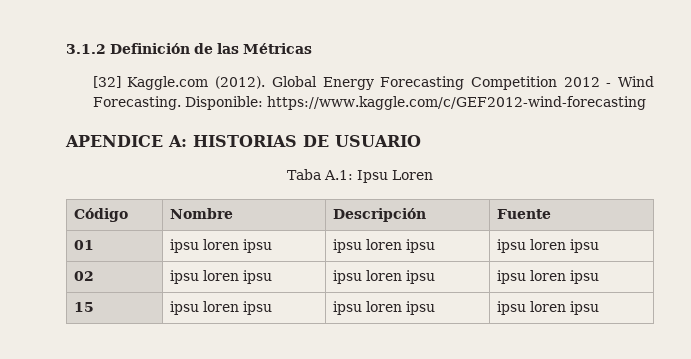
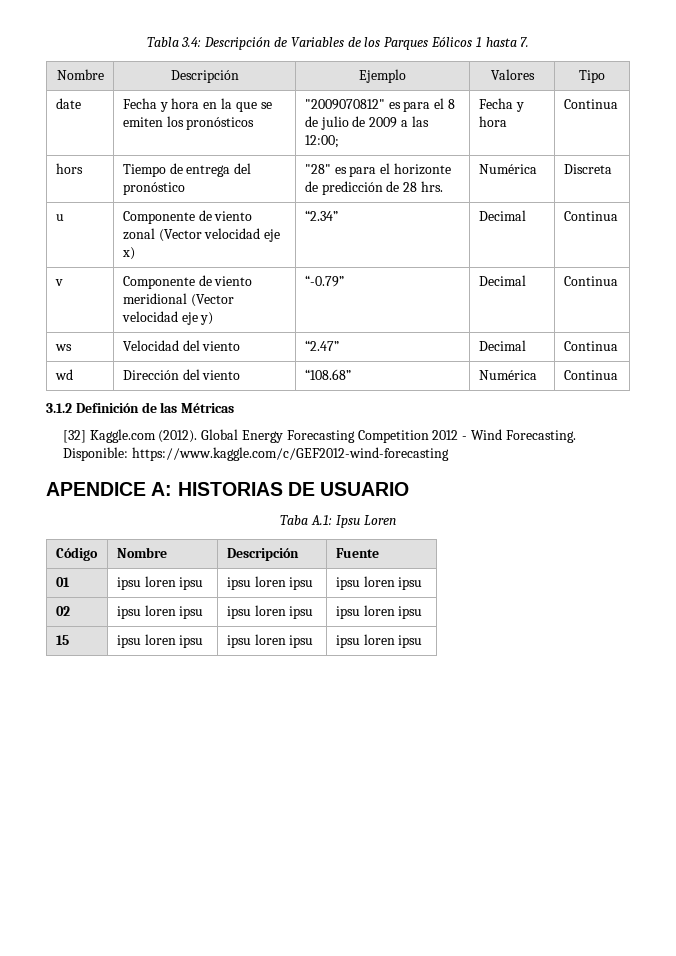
+ Tabla 3.4: Descripción de Variables de los Parques Eólicos 1 hasta 7.
+ Nombre | Descripción | Ejemplo | Valores | Tipo
+ date | Fecha y hora en la que se emiten los pronósticos | "2009070812" es para el 8 de julio de 2009 a las 12:00; | Fecha y hora | Continua
+ hors | Tiempo de entrega del pronóstico | "28" es para el horizonte de predicción de 28 hrs. | Numérica | Discreta
+ u | Componente de viento zonal (Vector velocidad eje x) | “2.34” | Decimal | Continua
+ v | Componente de viento meridional (Vector velocidad eje y) | “-0.79” | Decimal | Continua
+ ws | Velocidad del viento | “2.47” | Decimal | Continua
+ wd | Dirección del viento | “108.68” | Numérica | Continua

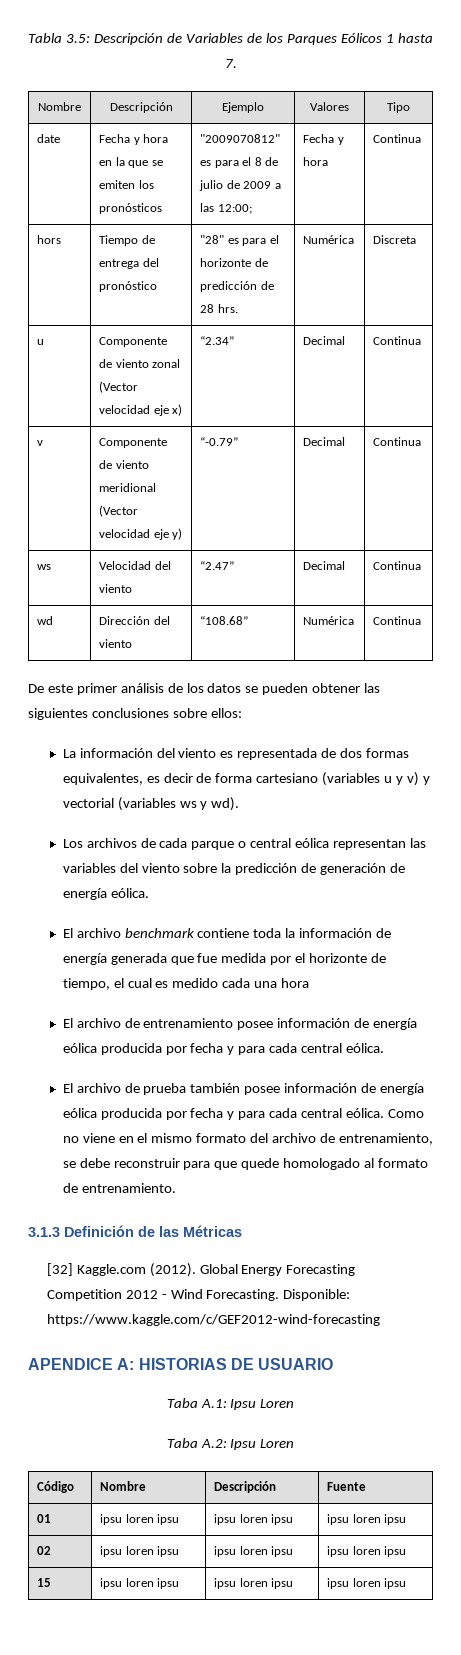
- Tabla 3.4: Descripción de Variables de los Parques Eólicos 1 hasta 7.
+ Tabla 3.5: Descripción de Variables de los Parques Eólicos 1 hasta 7.
- 3.1.2 Definición de las Métricas
+ De este primer análisis de los datos se pueden obtener las siguientes conclusiones sobre ellos:
+ La información del viento es representada de dos formas equivalentes, es decir de forma cartesiano (variables u y v) y vectorial (variables ws y wd).
+ Los archivos de cada parque o central eólica representan las variables del viento sobre la predicción de generación de energía eólica.
+ El archivo benchmark contiene toda la información de energía generada que fue medida por el horizonte de tiempo, el cual es medido cada una hora
+ El archivo de entrenamiento posee información de energía eólica producida por fecha y para cada central eólica.
+ El archivo de prueba también posee información de energía eólica producida por fecha y para cada central eólica. Como no viene en el mismo formato del archivo de entrenamiento, se debe reconstruir para que quede homologado al formato de entrenamiento.
+ 3.1.3 Definición de las Métricas
+ Taba A.2: Ipsu Loren

